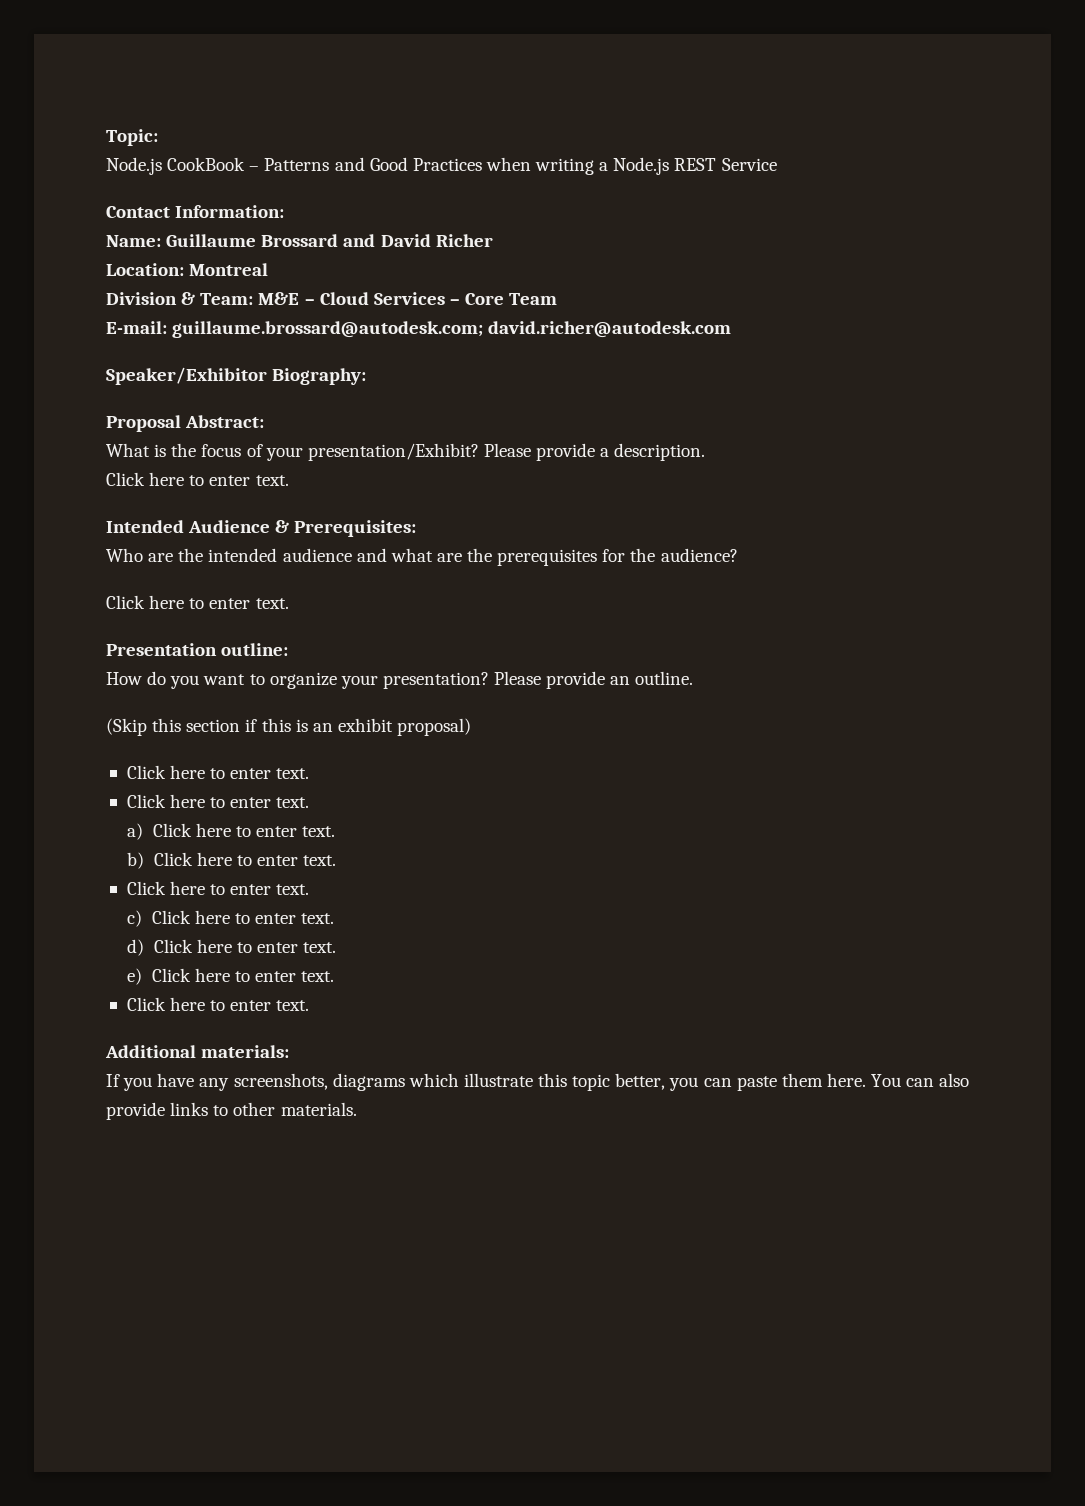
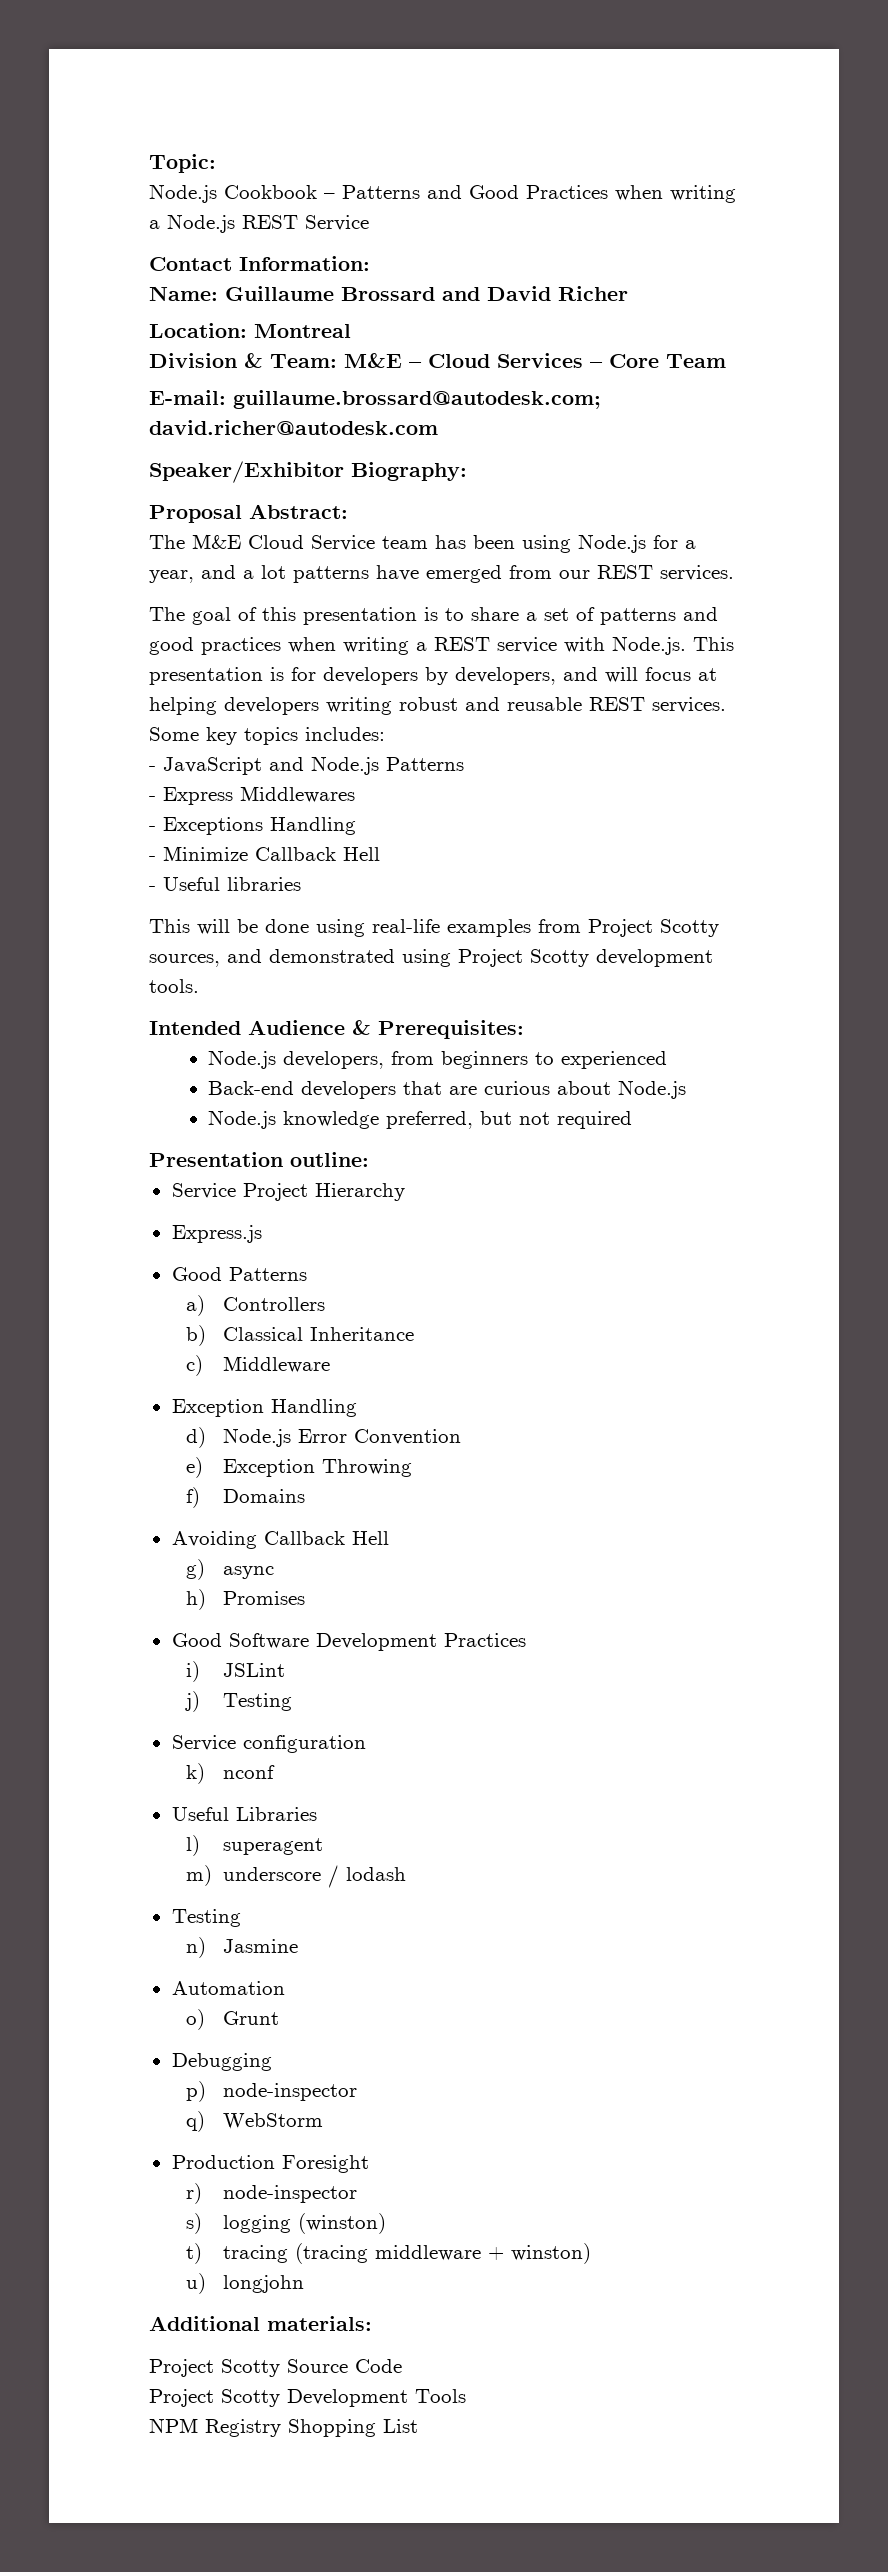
- Node.js CookBook – Patterns and Good Practices when writing a Node.js REST Service
+ Node.js Cookbook – Patterns and Good Practices when writing a Node.js REST Service
- What is the focus of your presentation/Exhibit? Please provide a description.
- Click here to enter text.
+ The M&E Cloud Service team has been using Node.js for a year, and a lot patterns have emerged from our REST services.
+ The goal of this presentation is to share a set of patterns and good practices when writing a REST service with Node.js. This presentation is for developers by developers, and will focus at helping developers writing robust and reusable REST services. Some key topics includes:
+ - JavaScript and Node.js Patterns
+ - Express Middlewares
+ - Exceptions Handling
+ - Minimize Callback Hell
+ - Useful libraries
+ This will be done using real-life examples from Project Scotty sources, and demonstrated using Project Scotty development tools.
  Intended Audience & Prerequisites:
- Who are the intended audience and what are the prerequisites for the audience?
- Click here to enter text.
+ Node.js developers, from beginners to experienced
+ Back-end developers that are curious about Node.js
+ Node.js knowledge preferred, but not required
  Presentation outline:
- How do you want to organize your presentation? Please provide an outline.
- (Skip this section if this is an exhibit proposal)
- Click here to enter text.
- Click here to enter text.
- a) Click here to enter text.
- b) Click here to enter text.
- Click here to enter text.
- c) Click here to enter text.
- d) Click here to enter text.
- e) Click here to enter text.
- Click here to enter text.
+ Service Project Hierarchy
+ Express.js
+ Good Patterns
+ a) Controllers
+ b) Classical Inheritance
+ c) Middleware
+ Exception Handling
+ d) Node.js Error Convention
+ e) Exception Throwing
+ f) Domains
+ Avoiding Callback Hell
+ g) async
+ h) Promises
+ Good Software Development Practices
+ i) JSLint
+ j) Testing
+ Service configuration
+ k) nconf
+ Useful Libraries
+ l) superagent
+ m) underscore / lodash
+ Testing
+ n) Jasmine
+ Automation
+ o) Grunt
+ Debugging
+ p) node-inspector
+ q) WebStorm
+ Production Foresight
+ r) node-inspector
+ s) logging (winston)
+ t) tracing (tracing middleware + winston)
+ u) longjohn
  Additional materials:
- If you have any screenshots, diagrams which illustrate this topic better, you can paste them here. You can also provide links to other materials.
+ Project Scotty Source Code
+ Project Scotty Development Tools
+ NPM Registry Shopping List

